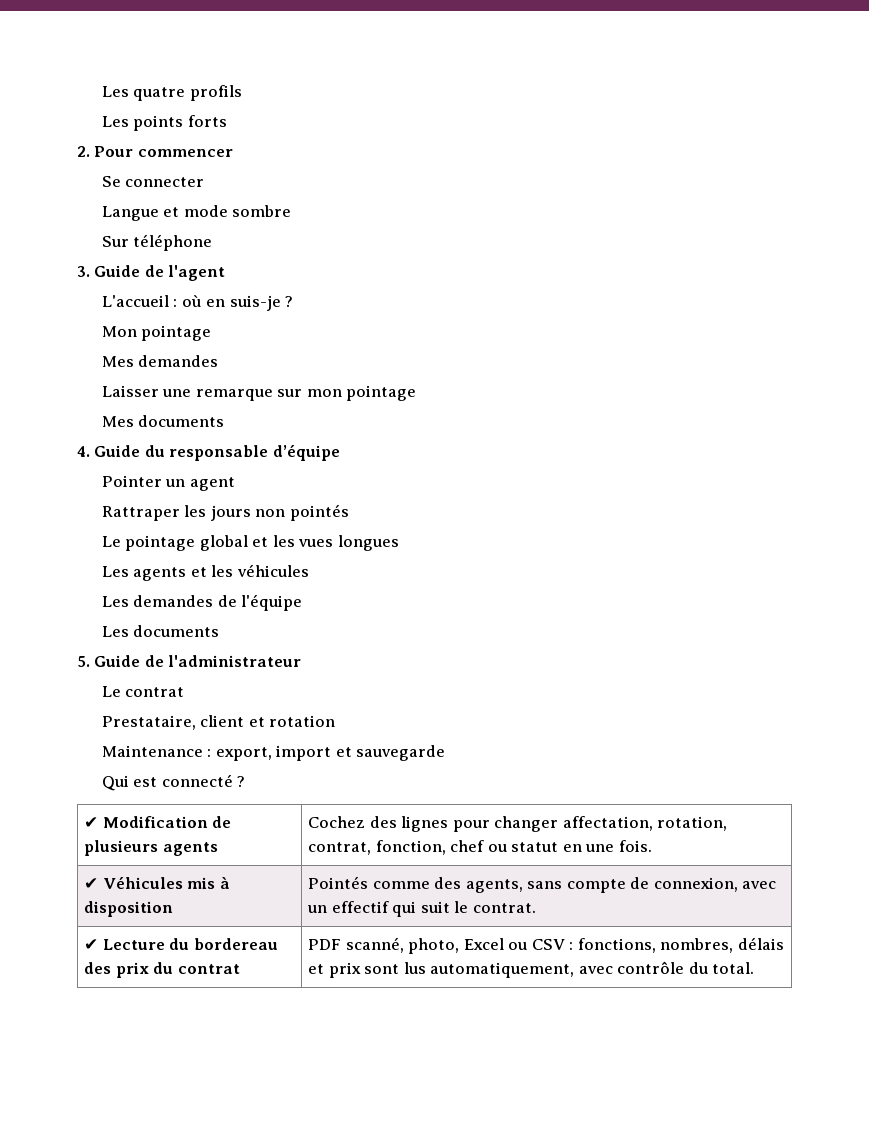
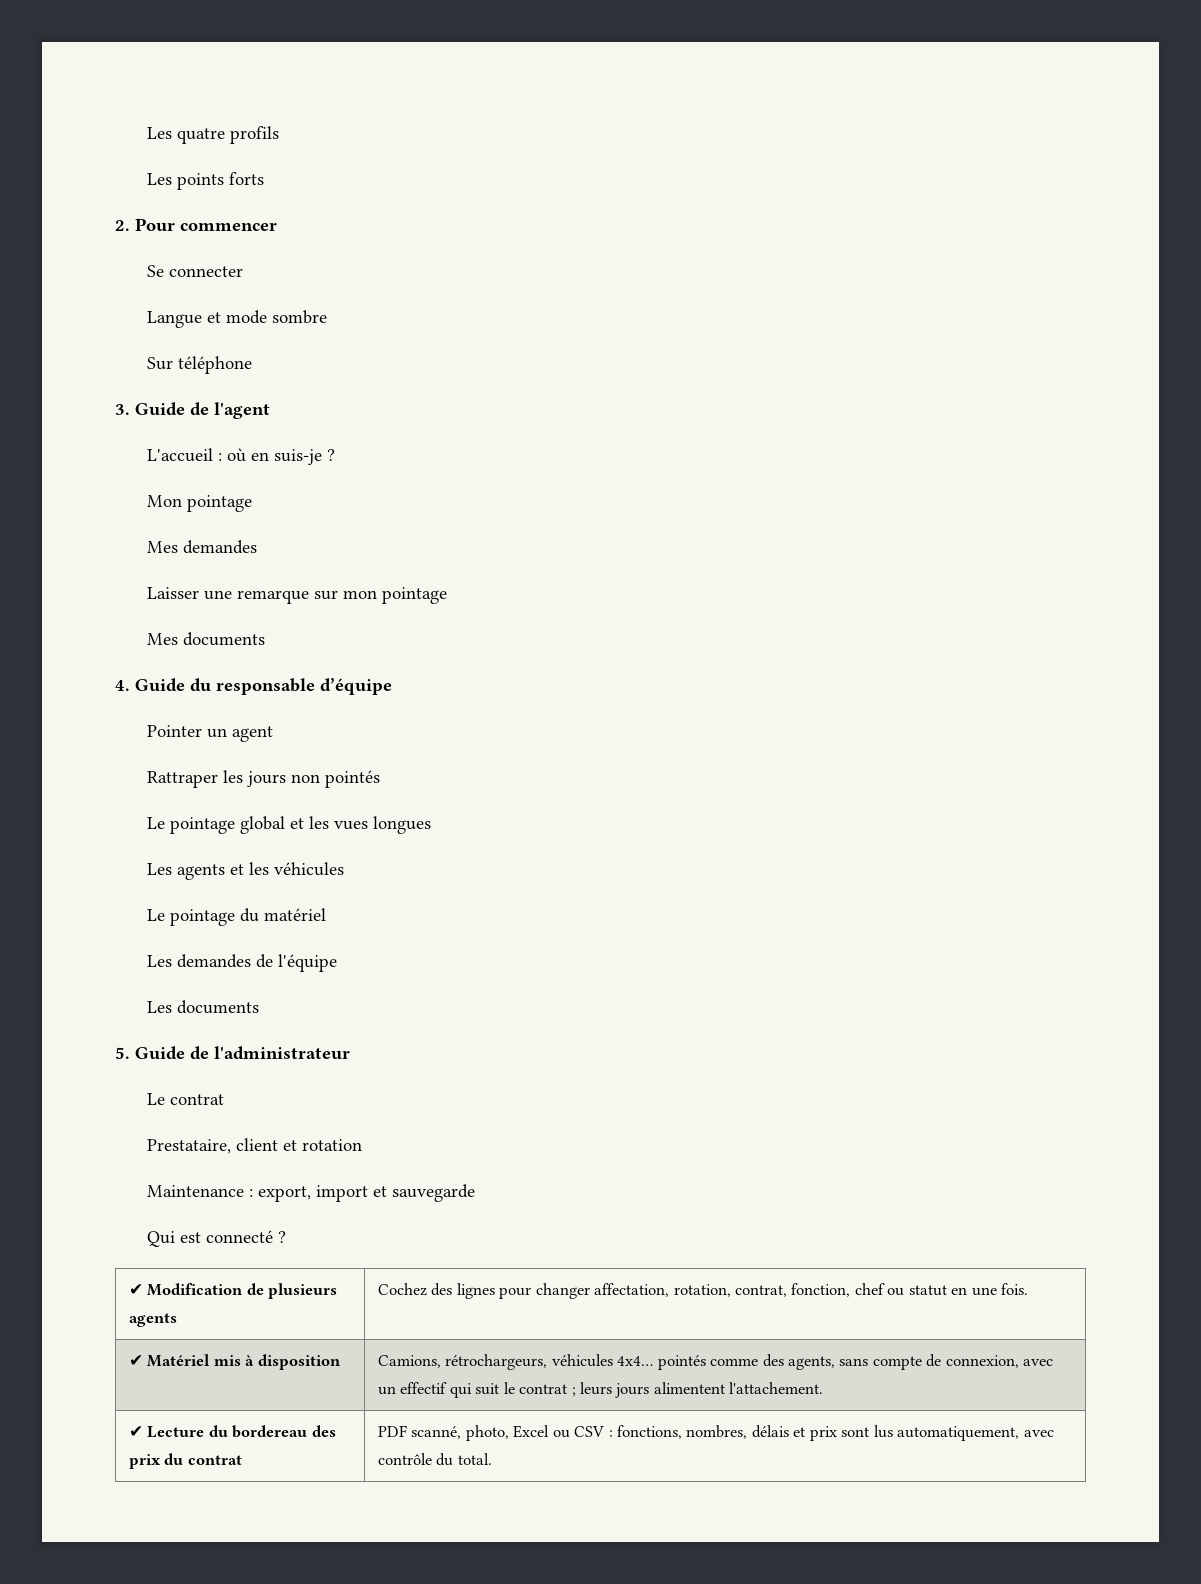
+ Le pointage du matériel
- ✔ Véhicules mis à disposition | Pointés comme des agents, sans compte de connexion, avec un effectif qui suit le contrat.
+ ✔ Matériel mis à disposition | Camions, rétrochargeurs, véhicules 4x4… pointés comme des agents, sans compte de connexion, avec un effectif qui suit le contrat ; leurs jours alimentent l'attachement.

